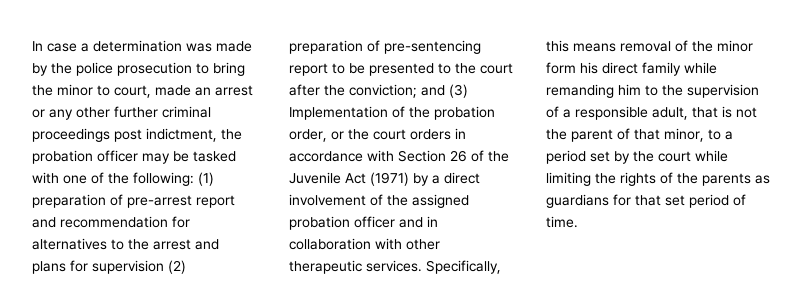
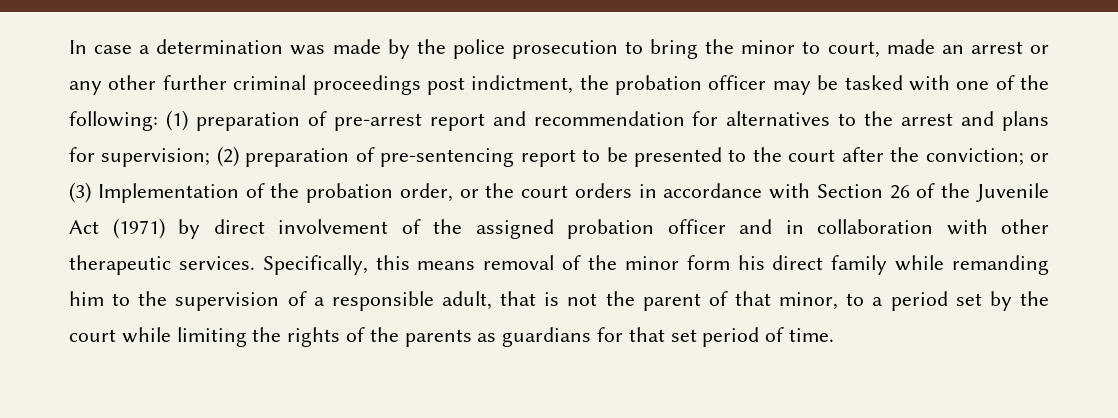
- (1) preparation of pre-arrest report and recommendation for alternatives to the arrest and plans for supervision (2) preparation of pre-sentencing report to be presented to the court after the conviction;
+ (1) preparation of pre-arrest report and recommendation for alternatives to the arrest and plans for supervision; (2) preparation of pre-sentencing report to be presented to the court after the conviction;
- and (3) Implementation of the probation order, or the court orders in accordance with Section 26 of the Juvenile Act (1971) by a direct involvement of the assigned probation officer and in collaboration with other therapeutic services.
+ or (3) Implementation of the probation order, or the court orders in accordance with Section 26 of the Juvenile Act (1971) by direct involvement of the assigned probation officer and in collaboration with other therapeutic services.

